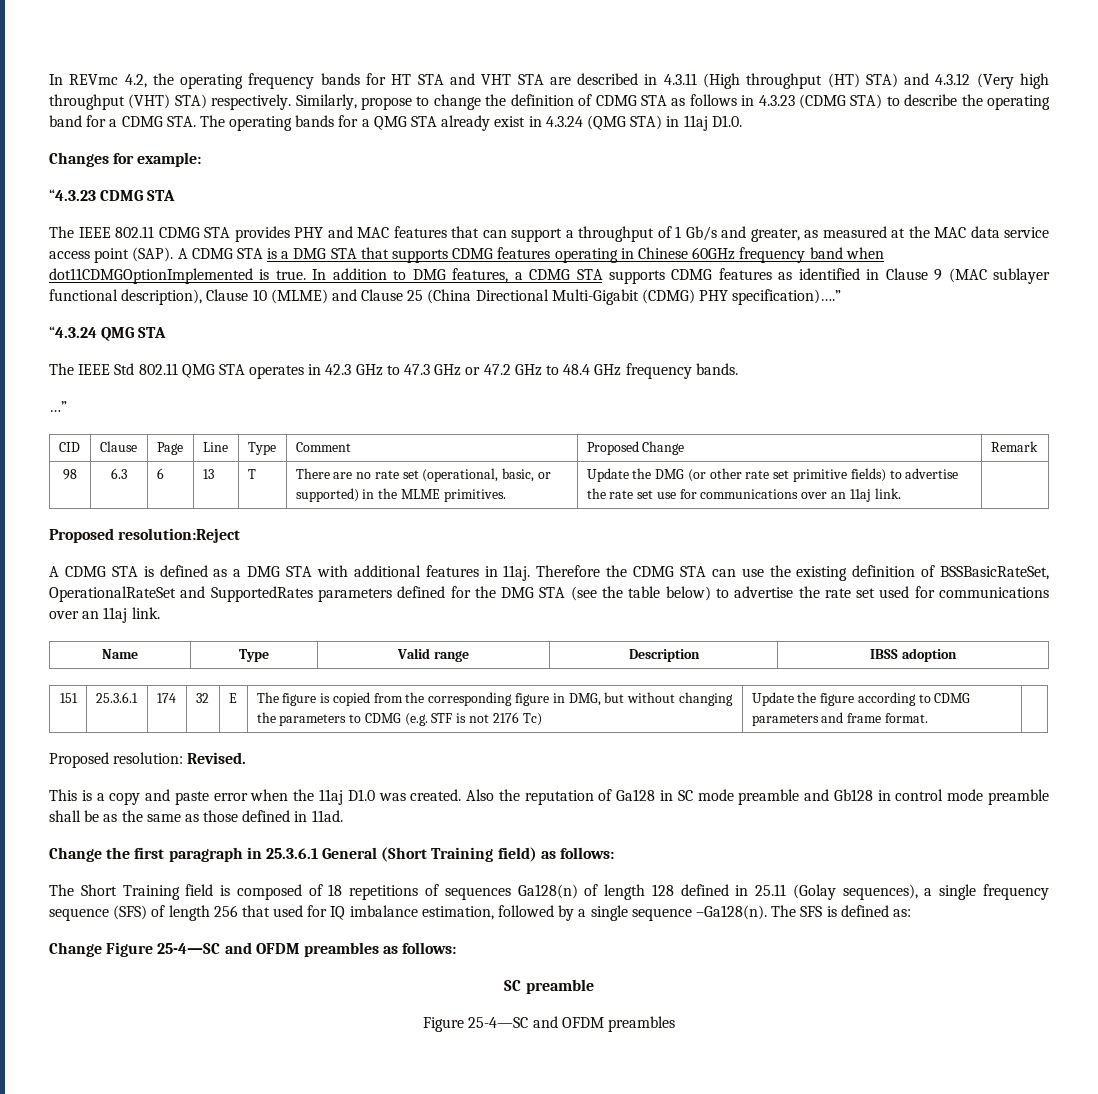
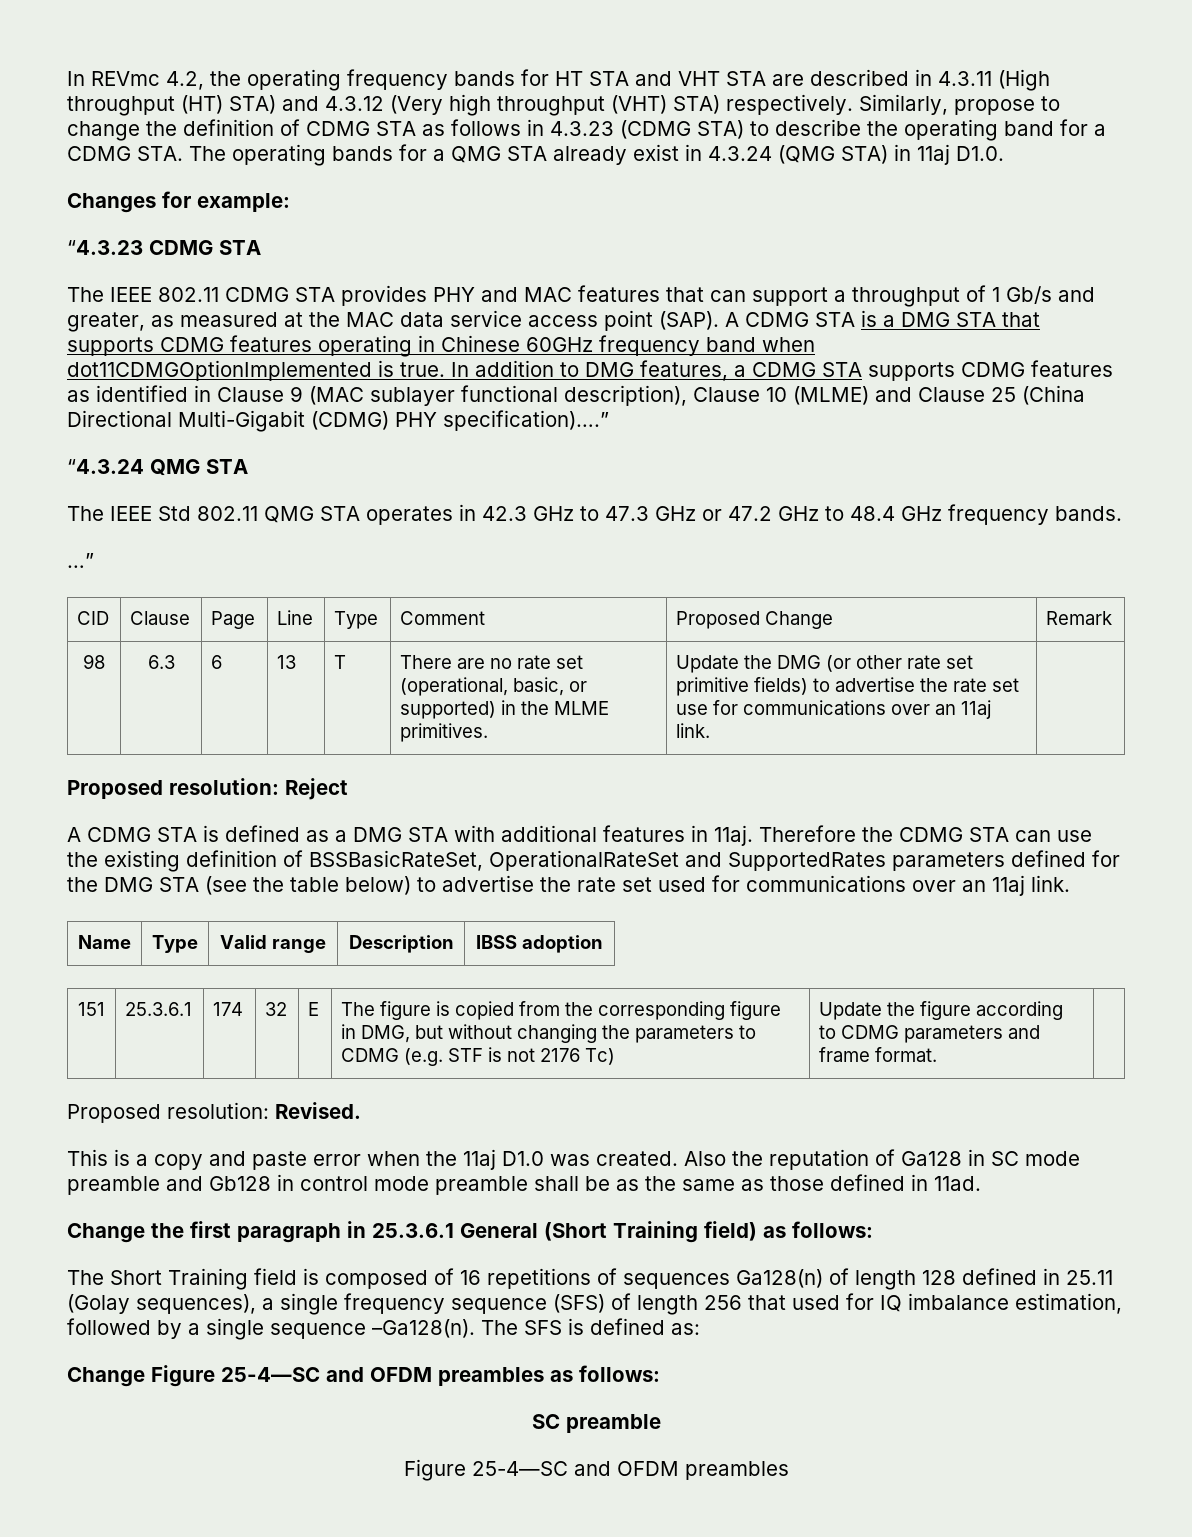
- Proposed resolution:Reject
+ Proposed resolution: Reject
- The Short Training field is composed of 18 repetitions of sequences Ga128(n) of length 128 defined in 25.11 (Golay sequences), a single frequency sequence (SFS) of length 256 that used for IQ imbalance estimation, followed by a single sequence –Ga128(n).
+ The Short Training field is composed of 16 repetitions of sequences Ga128(n) of length 128 defined in 25.11 (Golay sequences), a single frequency sequence (SFS) of length 256 that used for IQ imbalance estimation, followed by a single sequence –Ga128(n).

